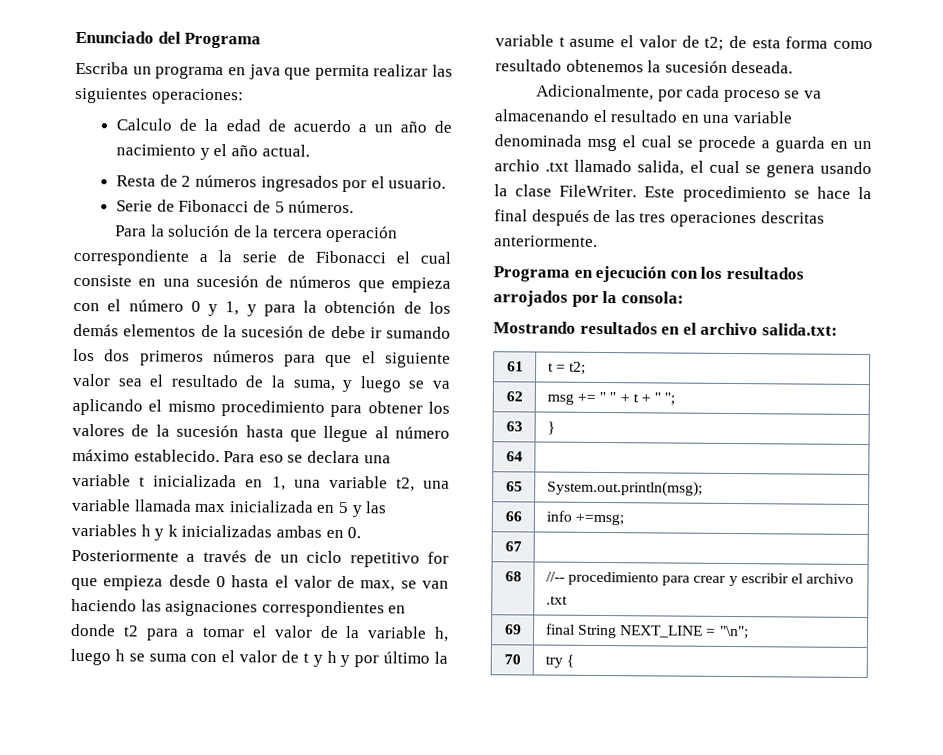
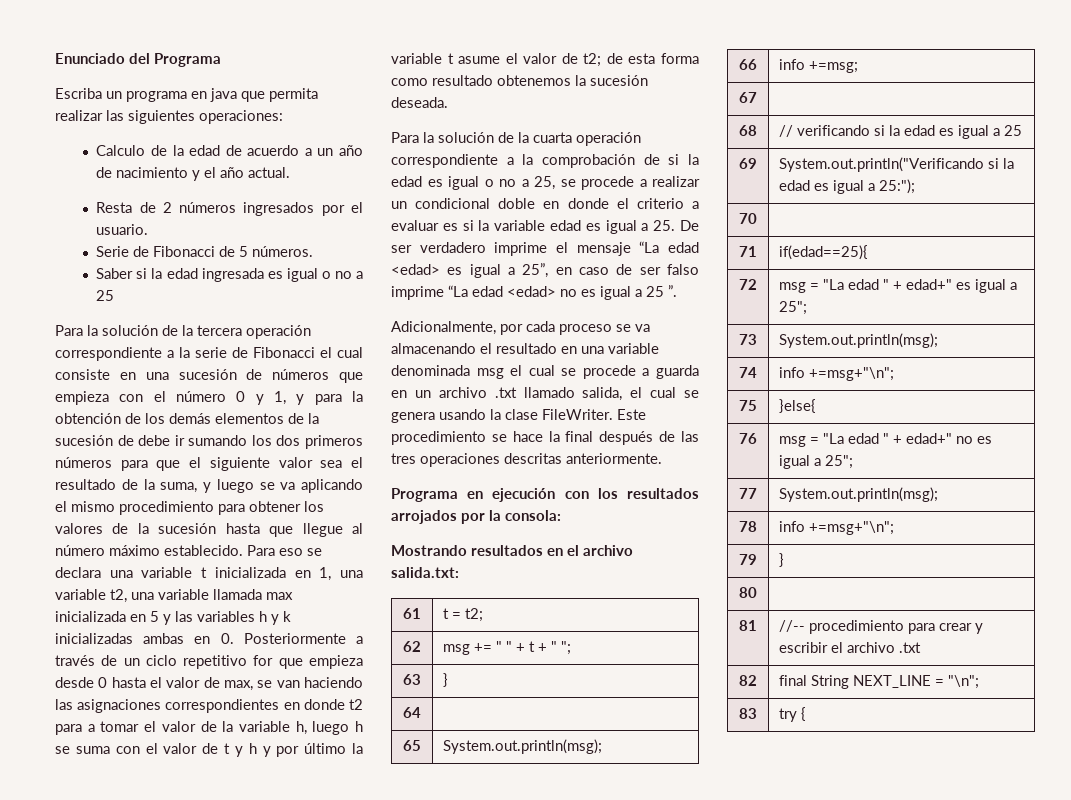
+ Saber si la edad ingresada es igual o no a 25
+ Para la solución de la cuarta operación correspondiente a la comprobación de si la edad es igual o no a 25, se procede a realizar un condicional doble en donde el criterio a evaluar es si la variable edad es igual a 25. De ser verdadero imprime el mensaje “La edad <edad> es igual a 25”, en caso de ser falso imprime “La edad <edad> no es igual a 25 ”.
- Adicionalmente, por cada proceso se va almacenando el resultado en una variable denominada msg el cual se procede a guarda en un archio .txt llamado salida, el cual se genera usando la clase FileWriter.
+ Adicionalmente, por cada proceso se va almacenando el resultado en una variable denominada msg el cual se procede a guarda en un archivo .txt llamado salida, el cual se genera usando la clase FileWriter.
- 68 | //-- procedimiento para crear y escribir el archivo .txt
+ 68 | // verificando si la edad es igual a 25
+ 69 | System.out.println("Verificando si la edad es igual a 25:");
+ 70 |
+ 71 | if(edad==25){
+ 72 | msg = "La edad " + edad+" es igual a 25";
+ 73 | System.out.println(msg);
+ 74 | info +=msg+"\n";
+ 75 | }else{
+ 76 | msg = "La edad " + edad+" no es igual a 25";
+ 77 | System.out.println(msg);
+ 78 | info +=msg+"\n";
+ 79 | }
+ 80 |
+ 81 | //-- procedimiento para crear y escribir el archivo .txt
- 69 | final String NEXT_LINE = "\n";
+ 82 | final String NEXT_LINE = "\n";
- 70 | try {
+ 83 | try {

